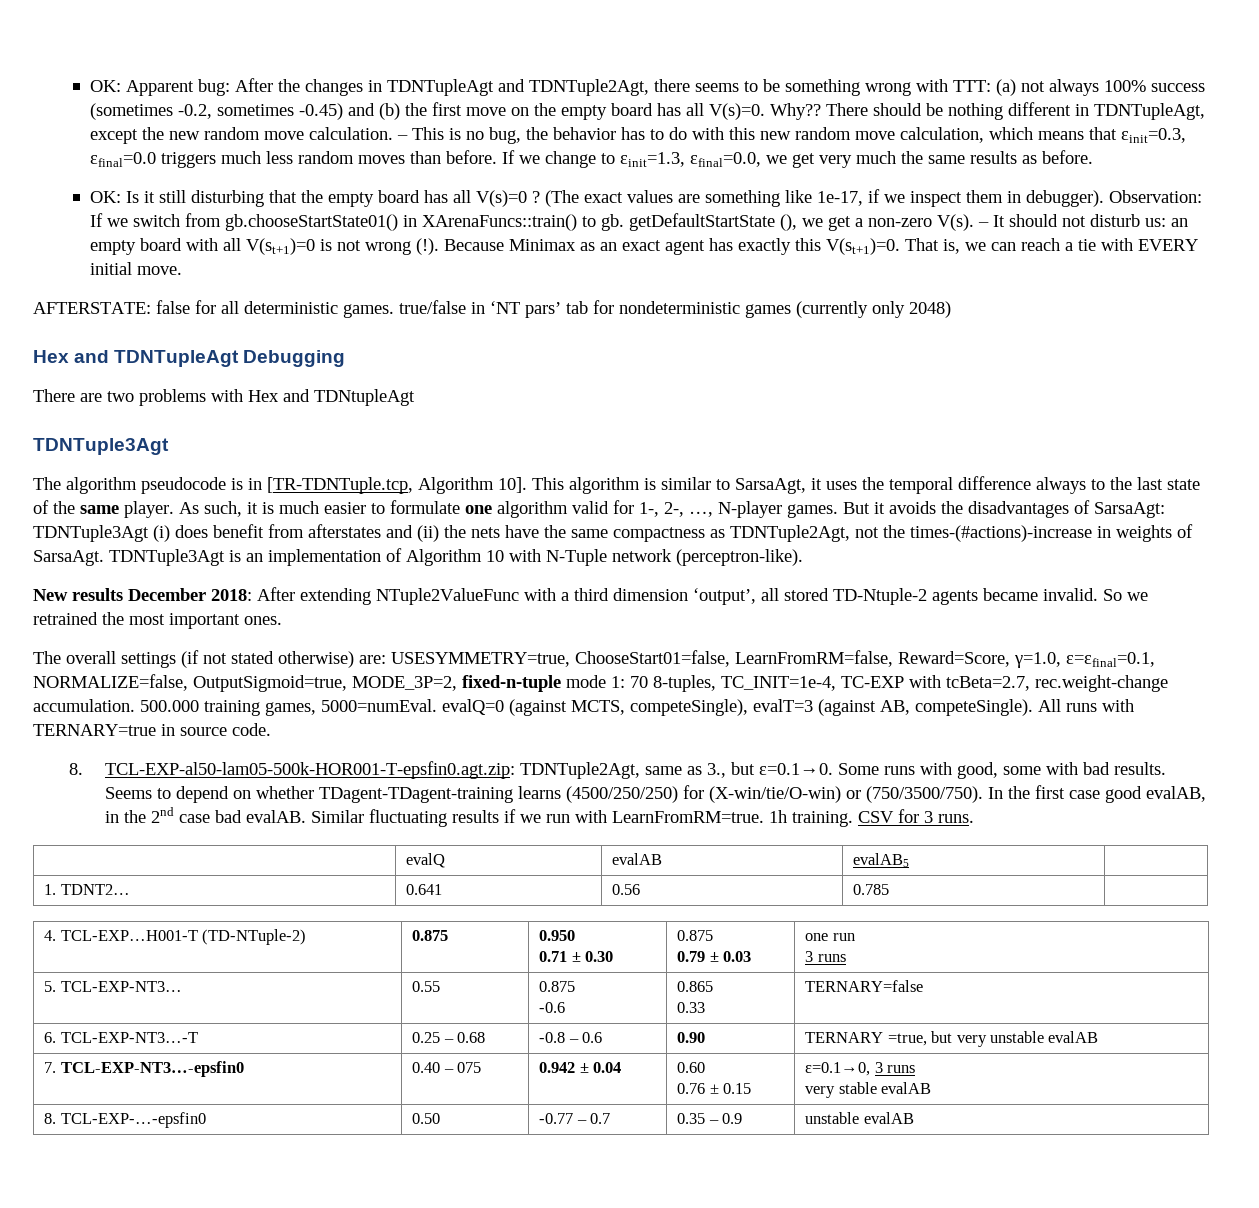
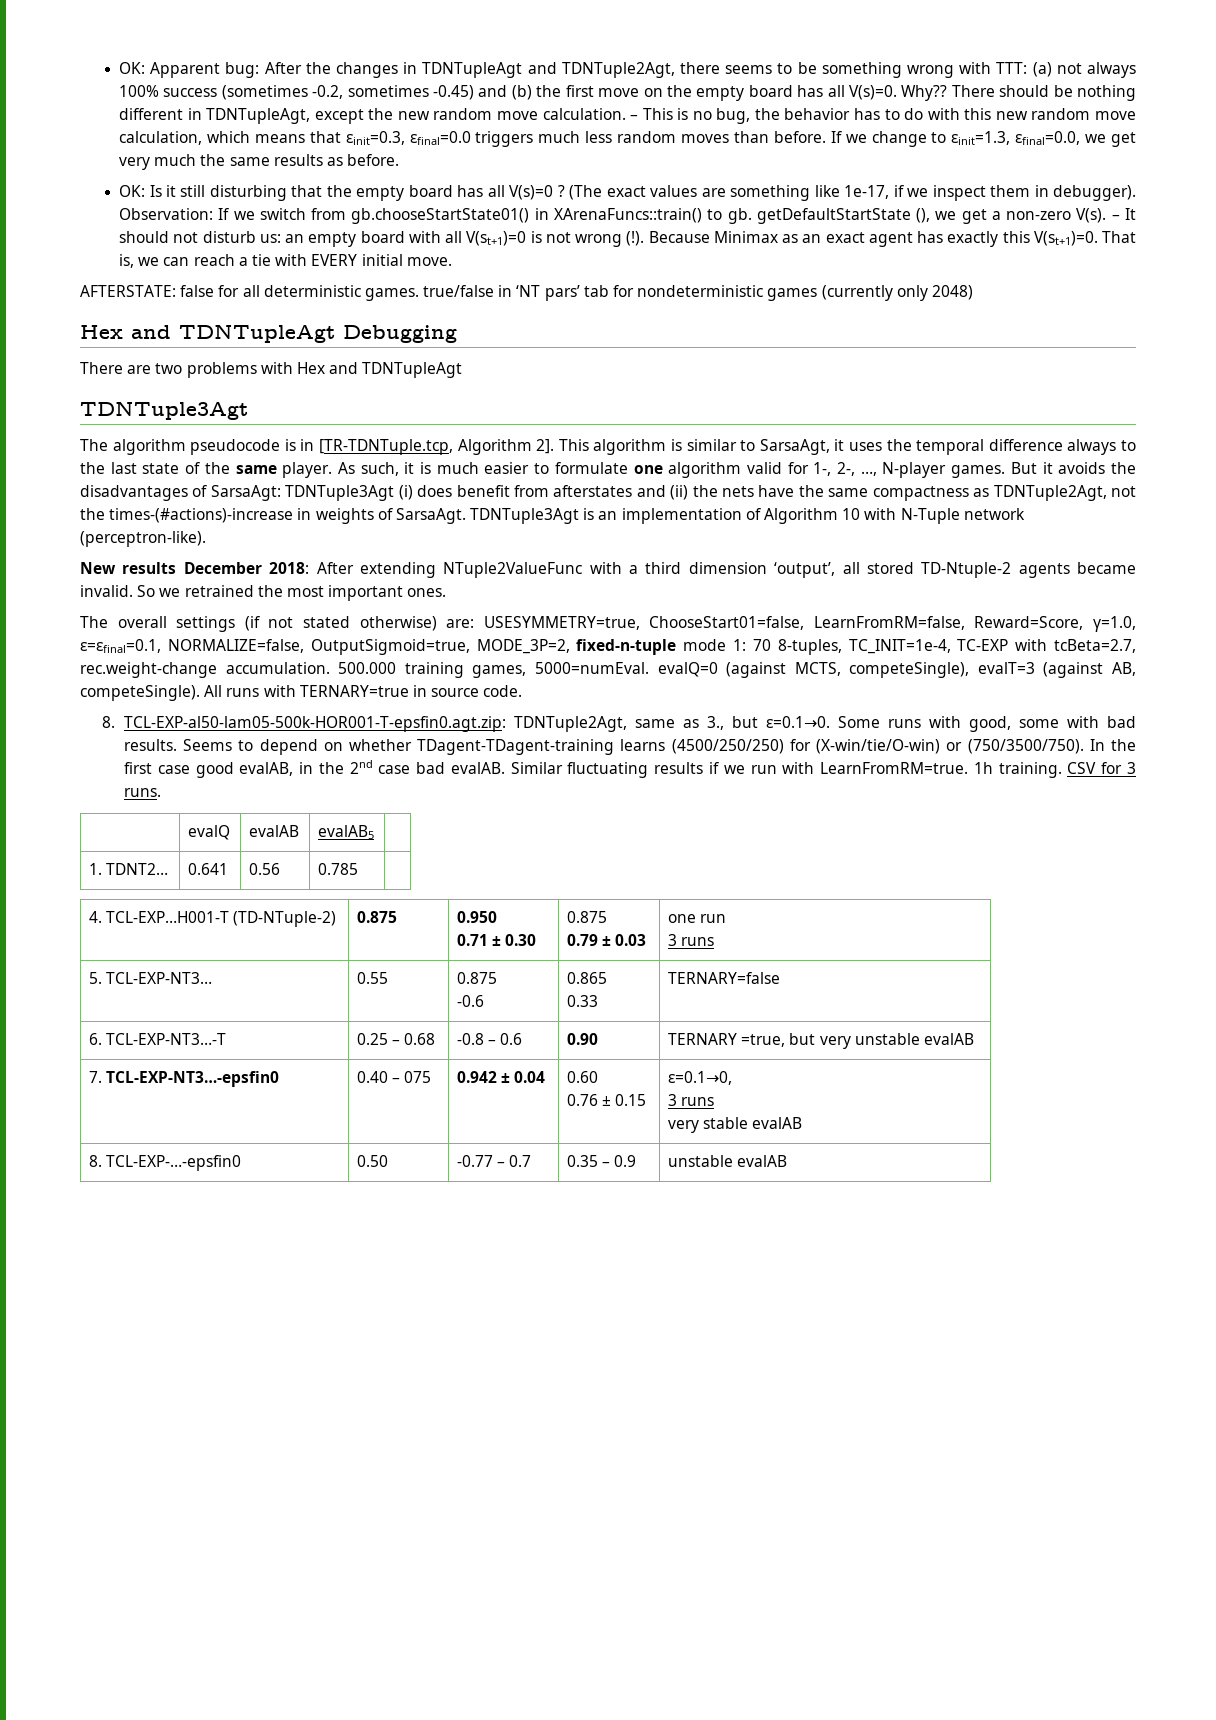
- There are two problems with Hex and TDNtupleAgt
+ There are two problems with Hex and TDNTupleAgt
- The algorithm pseudocode is in [TR-TDNTuple.tcp, Algorithm 10].
+ The algorithm pseudocode is in [TR-TDNTuple.tcp, Algorithm 2].
  7. TCL-EXP-NT3…-epsfin0 | 0.40 – 075 | 0.942 ± 0.04 | 0.60
- 0.76 ± 0.15 | ε=0.1→0, 3 runs
+ 0.76 ± 0.15 | ε=0.1→0,
+ 3 runs

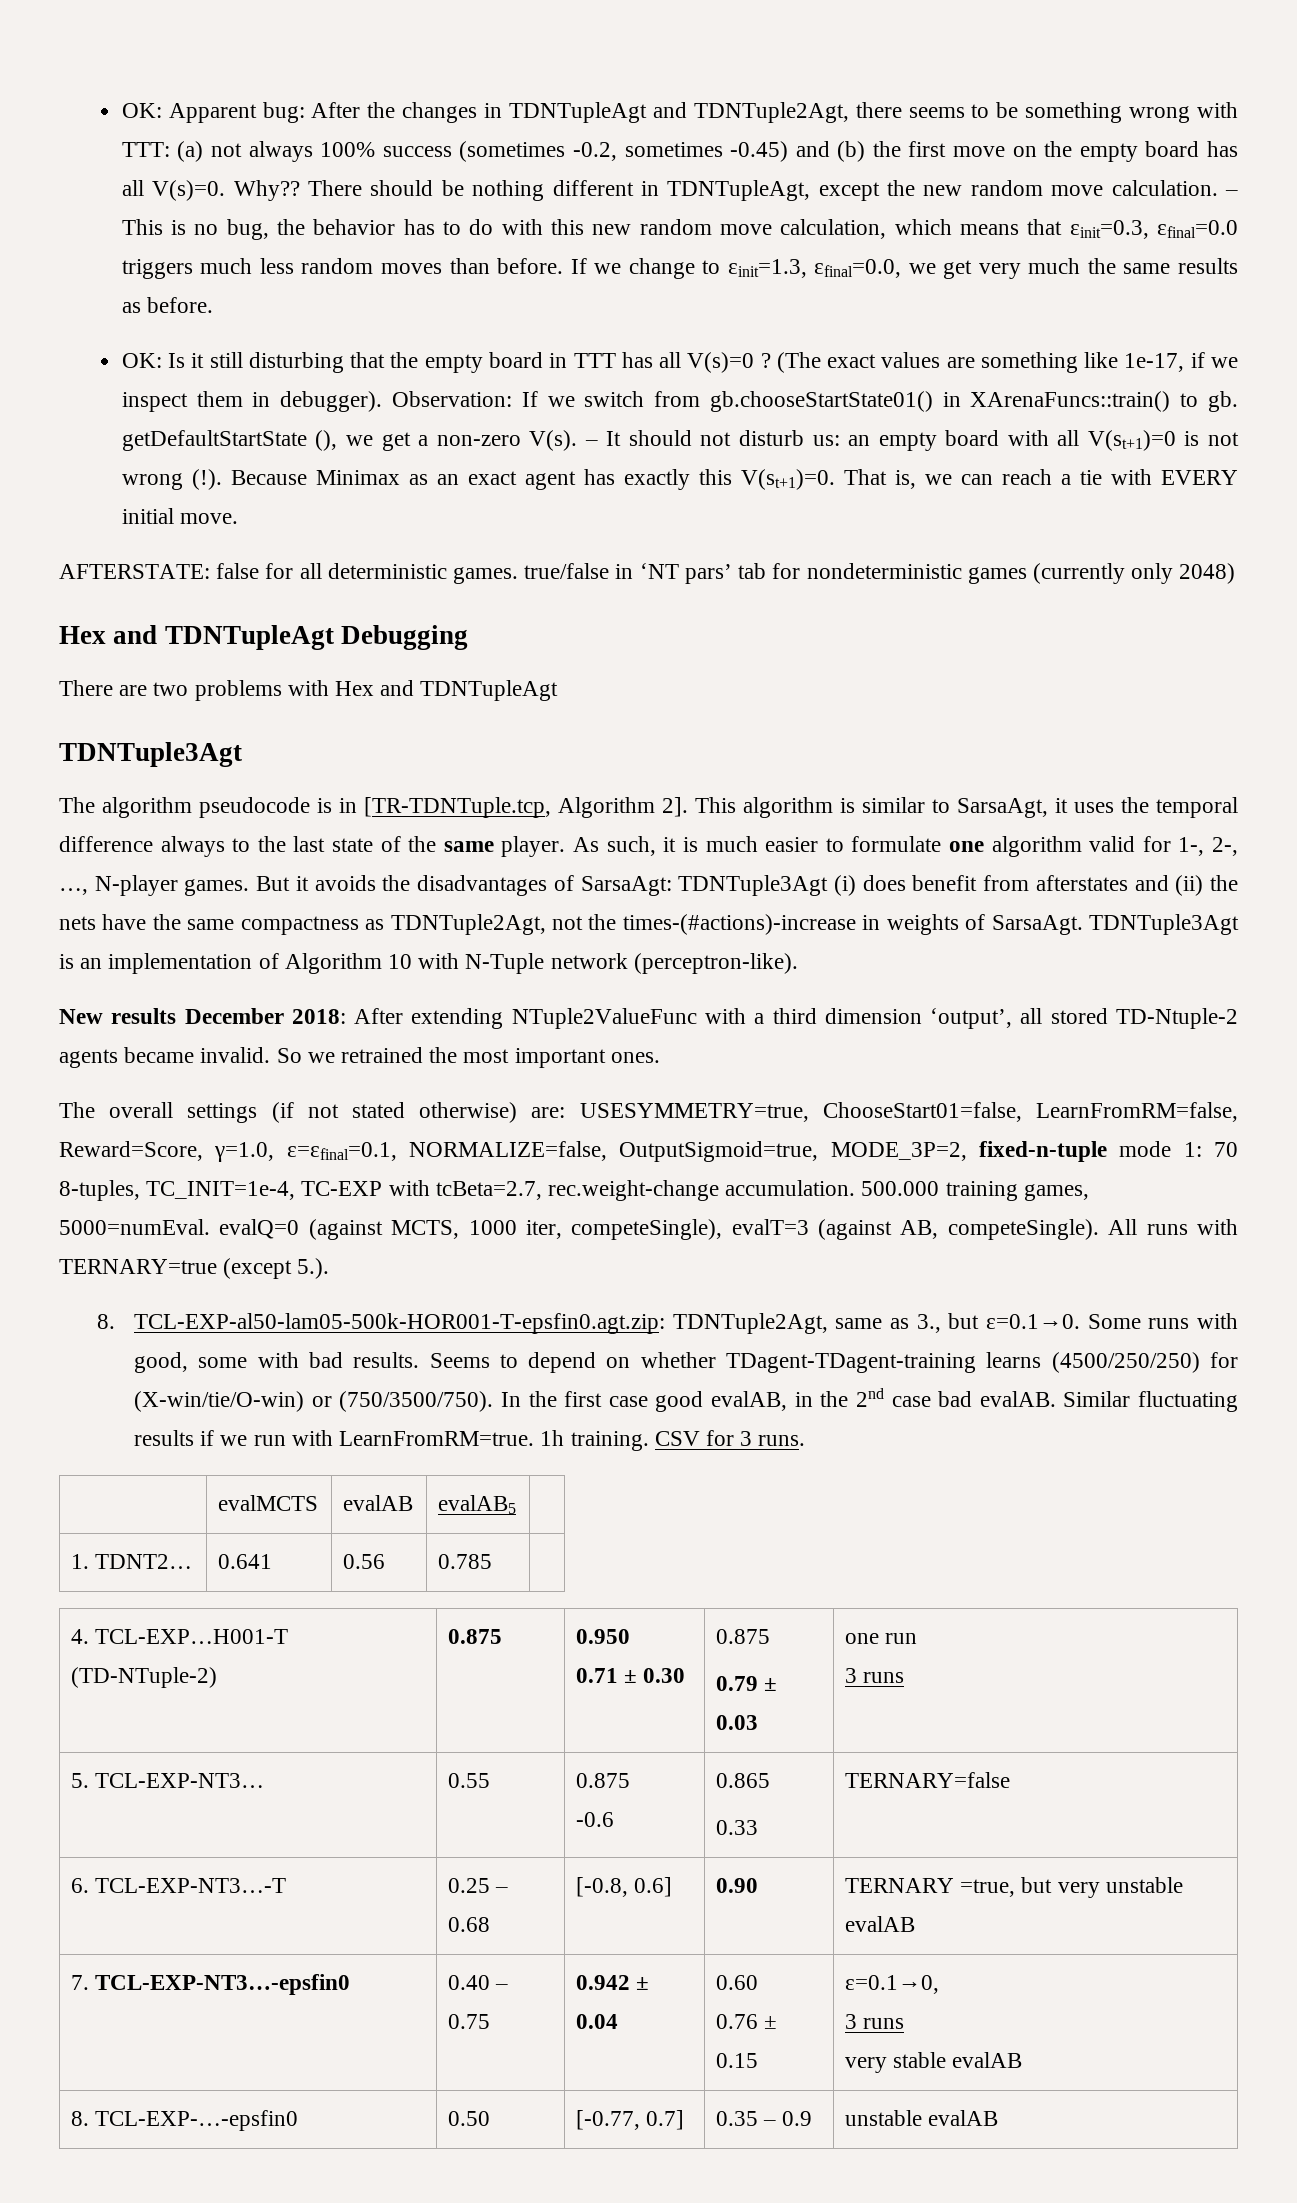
- OK: Is it still disturbing that the empty board has all V(s)=0 ?
+ OK: Is it still disturbing that the empty board in TTT has all V(s)=0 ?
- 500.000 training games, 5000=numEval. evalQ=0 (against MCTS, competeSingle), evalT=3 (against AB, competeSingle).
+ 500.000 training games, 5000=numEval. evalQ=0 (against MCTS, 1000 iter, competeSingle), evalT=3 (against AB, competeSingle).
- All runs with TERNARY=true in source code.
+ All runs with TERNARY=true (except 5.).
- | evalQ | evalAB | evalAB5 |
+ | evalMCTS | evalAB | evalAB5 |
- 6. TCL-EXP-NT3…-T | 0.25 – 0.68 | -0.8 – 0.6 | 0.90 | TERNARY =true, but very unstable evalAB
+ 6. TCL-EXP-NT3…-T | 0.25 – 0.68 | [-0.8, 0.6] | 0.90 | TERNARY =true, but very unstable evalAB
- 7. TCL-EXP-NT3…-epsfin0 | 0.40 – 075 | 0.942 ± 0.04 | 0.60
+ 7. TCL-EXP-NT3…-epsfin0 | 0.40 – 0.75 | 0.942 ± 0.04 | 0.60
- 8. TCL-EXP-…-epsfin0 | 0.50 | -0.77 – 0.7 | 0.35 – 0.9 | unstable evalAB
+ 8. TCL-EXP-…-epsfin0 | 0.50 | [-0.77, 0.7] | 0.35 – 0.9 | unstable evalAB

